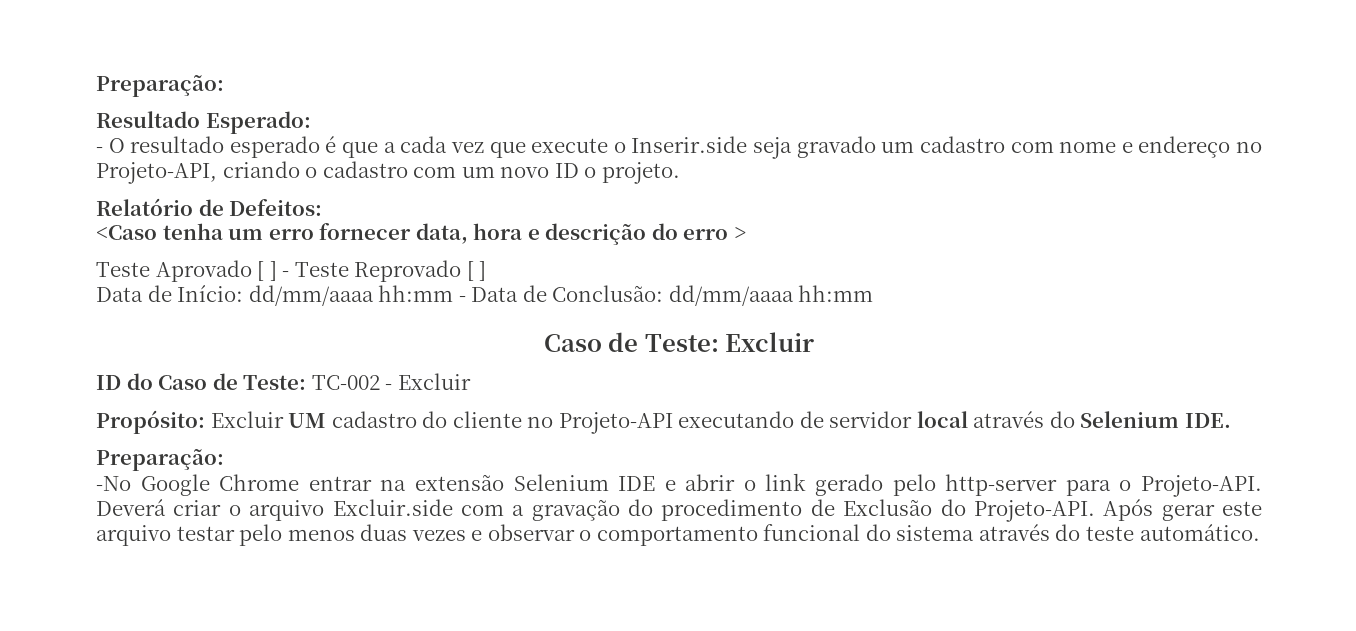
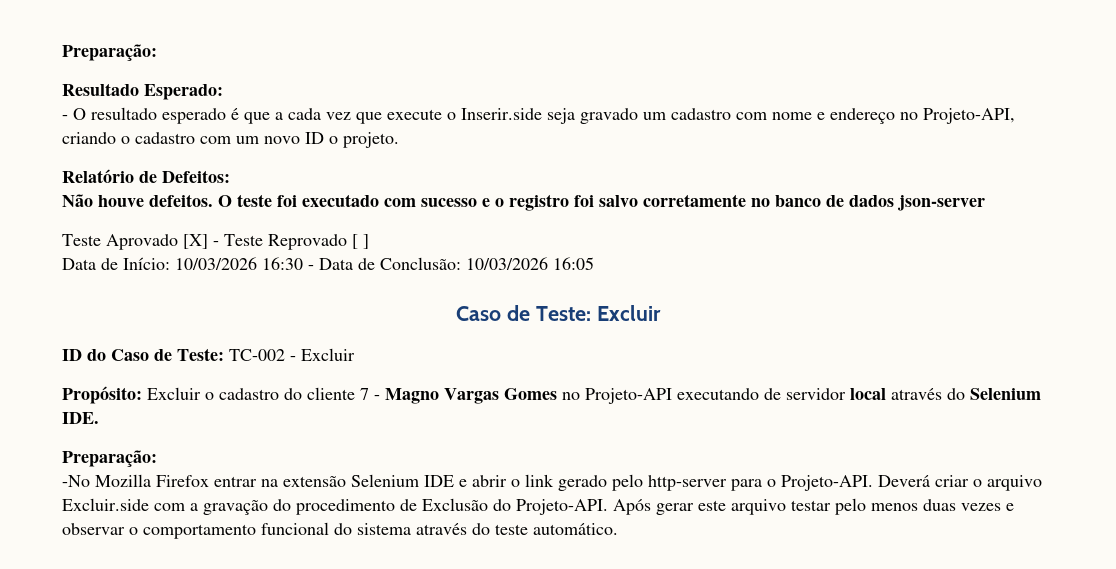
- <Caso tenha um erro fornecer data, hora e descrição do erro >
+ Não houve defeitos. O teste foi executado com sucesso e o registro foi salvo corretamente no banco de dados json-server
- Teste Aprovado [ ] - Teste Reprovado [ ]
+ Teste Aprovado [X] - Teste Reprovado [ ]
- Data de Início: dd/mm/aaaa hh:mm - Data de Conclusão: dd/mm/aaaa hh:mm
+ Data de Início: 10/03/2026 16:30 - Data de Conclusão: 10/03/2026 16:05
- Propósito: Excluir UM cadastro do cliente no Projeto-API executando de servidor local através do Selenium IDE.
+ Propósito: Excluir o cadastro do cliente 7 - Magno Vargas Gomes no Projeto-API executando de servidor local através do Selenium IDE.
- -No Google Chrome entrar na extensão Selenium IDE e abrir o link gerado pelo http-server para o Projeto-API.
+ -No Mozilla Firefox entrar na extensão Selenium IDE e abrir o link gerado pelo http-server para o Projeto-API.

